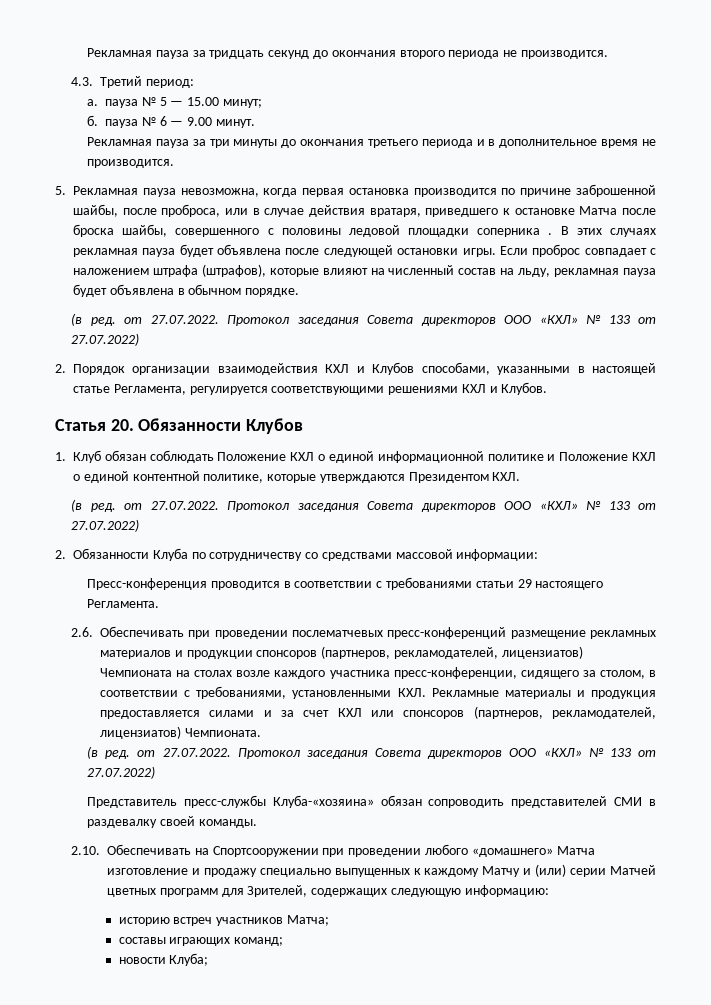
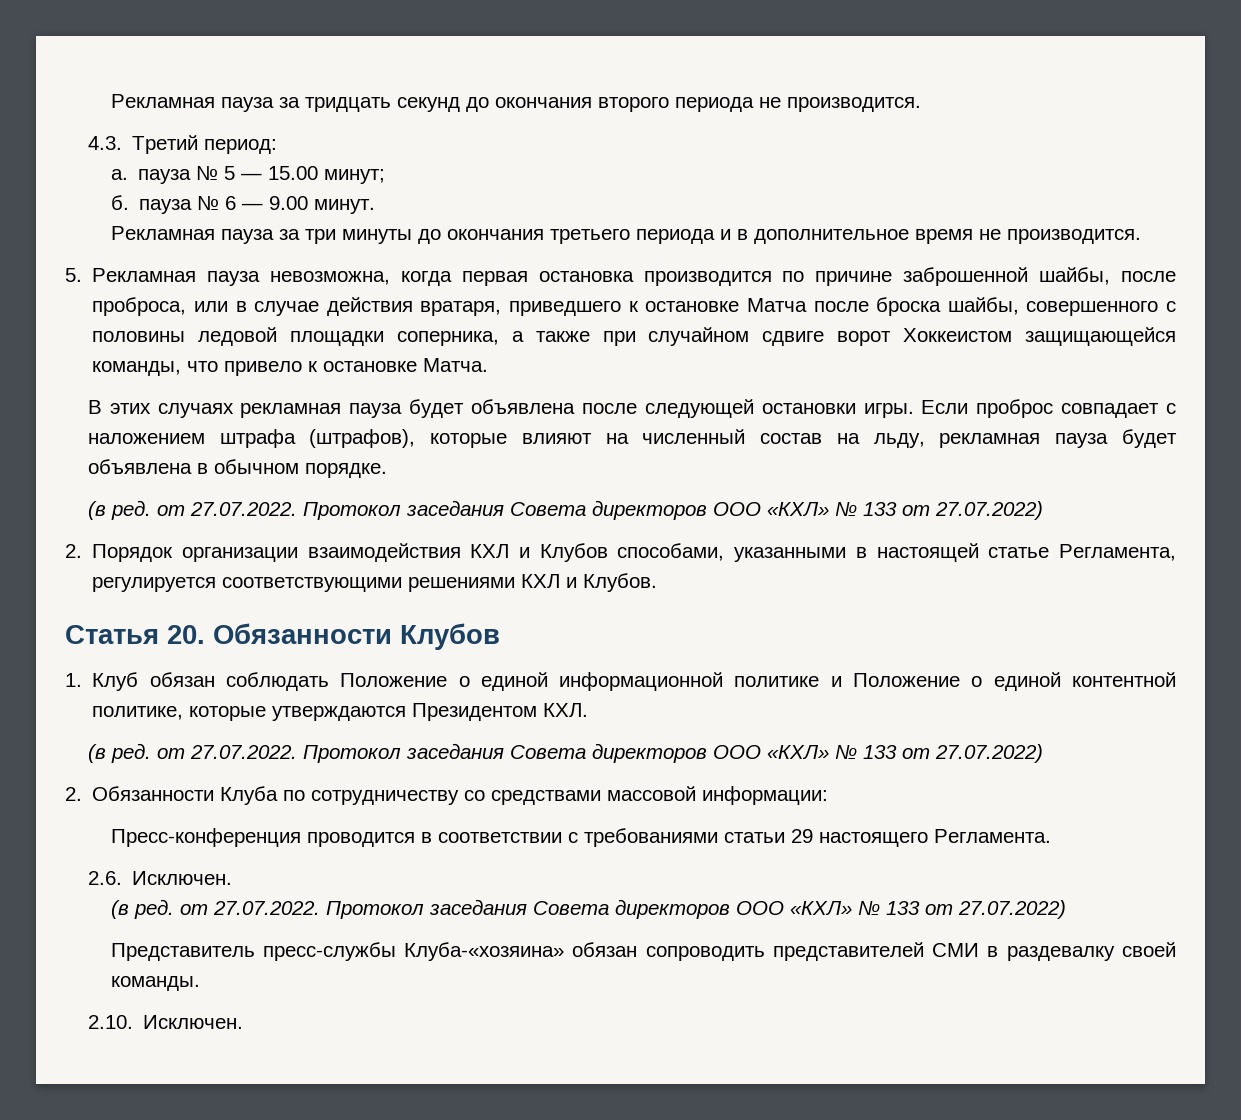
- 5. Рекламная пауза невозможна, когда первая остановка производится по причине заброшенной шайбы, после проброса, или в случае действия вратаря, приведшего к остановке Матча после броска шайбы, совершенного с половины ледовой площадки соперника . В этих случаях рекламная пауза будет объявлена после следующей остановки игры.
+ 5. Рекламная пауза невозможна, когда первая остановка производится по причине заброшенной шайбы, после проброса, или в случае действия вратаря, приведшего к остановке Матча после броска шайбы, совершенного с половины ледовой площадки соперника, а также при случайном сдвиге ворот Хоккеистом защищающейся команды, что привело к остановке Матча.
+ В этих случаях рекламная пауза будет объявлена после следующей остановки игры.
- 1. Клуб обязан соблюдать Положение КХЛ о единой информационной политике и Положение КХЛ о единой контентной политике, которые утверждаются Президентом КХЛ.
+ 1. Клуб обязан соблюдать Положение о единой информационной политике и Положение о единой контентной политике, которые утверждаются Президентом КХЛ.
- 2.6. Обеспечивать при проведении послематчевых пресс-конференций размещение рекламных материалов и продукции спонсоров (партнеров, рекламодателей, лицензиатов) Чемпионата на столах возле каждого участника пресс-конференции, сидящего за столом, в соответствии с требованиями, установленными КХЛ. Рекламные материалы и продукция предоставляется силами и за счет КХЛ или спонсоров (партнеров, рекламодателей, лицензиатов) Чемпионата.
+ 2.6. Исключен.
- 2.10. Обеспечивать на Спортсооружении при проведении любого «домашнего» Матча изготовление и продажу специально выпущенных к каждому Матчу и (или) серии Матчей цветных программ для Зрителей, содержащих следующую информацию:
- историю встреч участников Матча;
- составы играющих команд;
- новости Клуба;
+ 2.10. Исключен.

